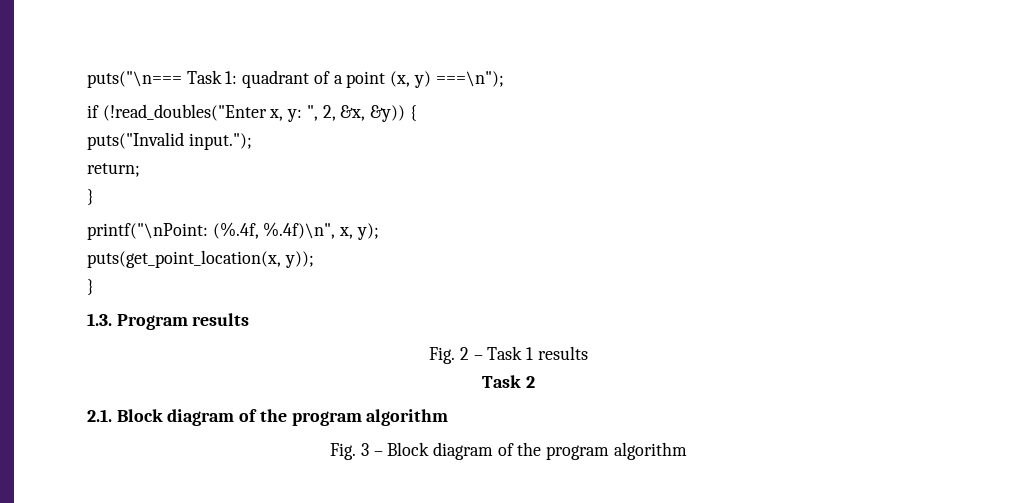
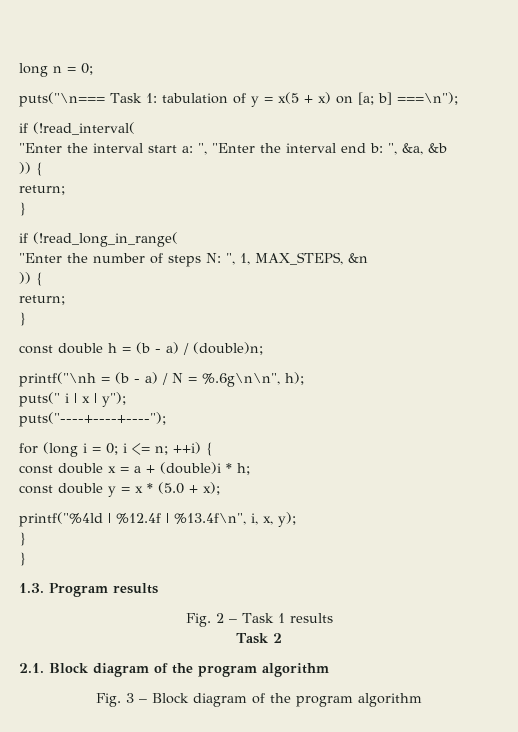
- puts("\n=== Task 1: quadrant of a point (x, y) ===\n");
- if (!read_doubles("Enter x, y: ", 2, &x, &y)) {
- puts("Invalid input.");
+ long n = 0;
+ puts("\n=== Task 1: tabulation of y = x(5 + x) on [a; b] ===\n");
+ if (!read_interval(
+ "Enter the interval start a: ", "Enter the interval end b: ", &a, &b
+ )) {
  return;
  }
- printf("\nPoint: (%.4f, %.4f)\n", x, y);
- puts(get_point_location(x, y));
+ if (!read_long_in_range(
+ "Enter the number of steps N: ", 1, MAX_STEPS, &n
+ )) {
+ return;
+ }
+ const double h = (b - a) / (double)n;
+ printf("\nh = (b - a) / N = %.6g\n\n", h);
+ puts(" i | x | y");
+ puts("----+----+----");
+ for (long i = 0; i <= n; ++i) {
+ const double x = a + (double)i * h;
+ const double y = x * (5.0 + x);
+ printf("%4ld | %12.4f | %13.4f\n", i, x, y);
+ }

